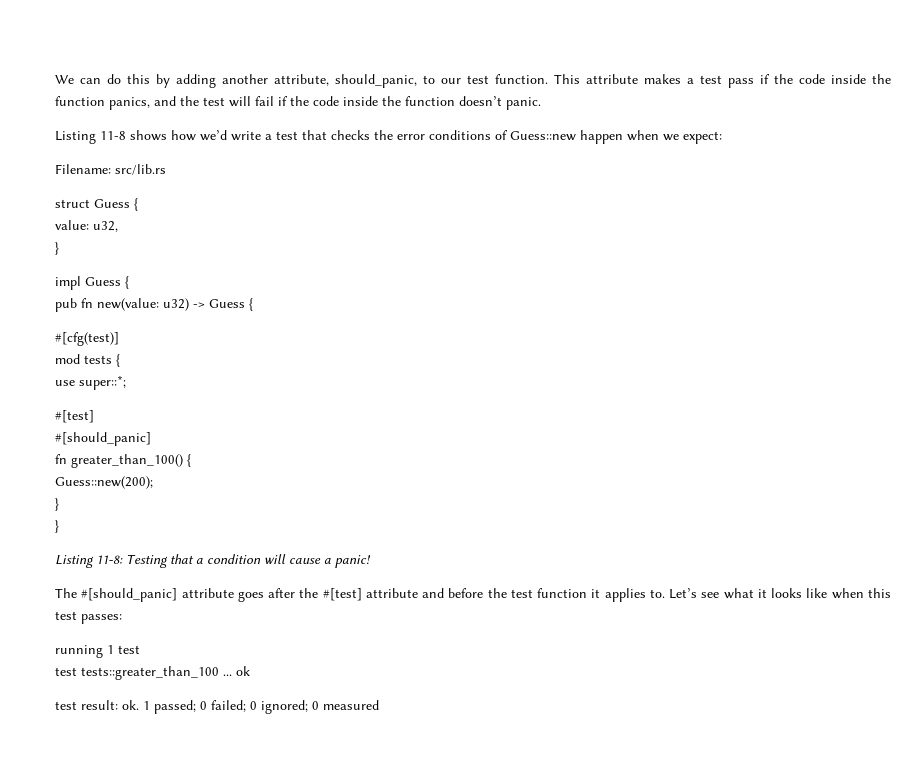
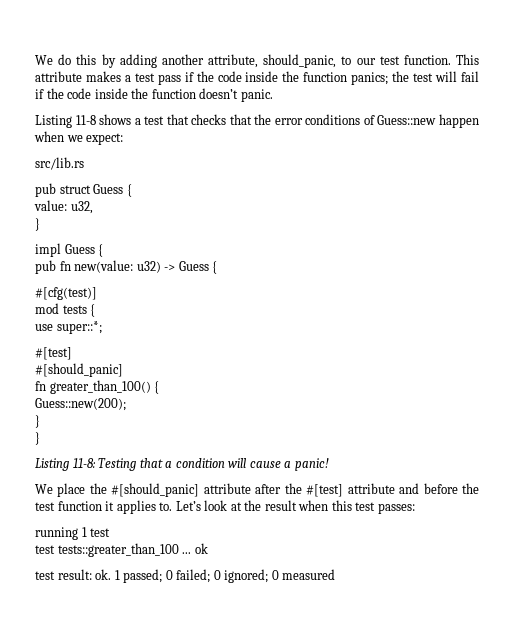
- We can do this by adding another attribute, should_panic, to our test function.
+ We do this by adding another attribute, should_panic, to our test function.
- This attribute makes a test pass if the code inside the function panics, and the test will fail if the code inside the function doesn’t panic.
+ This attribute makes a test pass if the code inside the function panics; the test will fail if the code inside the function doesn’t panic.
- Listing 11-8 shows how we’d write a test that checks the error conditions of Guess::new happen when we expect:
+ Listing 11-8 shows a test that checks that the error conditions of Guess::new happen when we expect:
- Filename: src/lib.rs
+ src/lib.rs
- struct Guess {
+ pub struct Guess {
- The #[should_panic] attribute goes after the #[test] attribute and before the test function it applies to.
+ We place the #[should_panic] attribute after the #[test] attribute and before the test function it applies to.
- Let’s see what it looks like when this test passes:
+ Let’s look at the result when this test passes:

